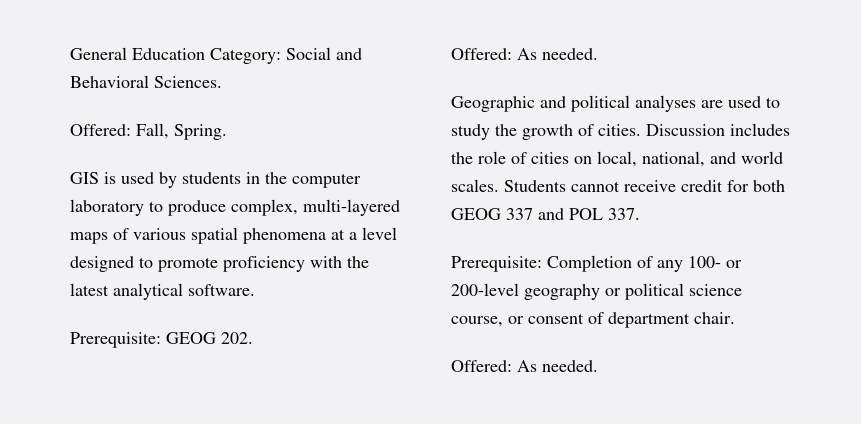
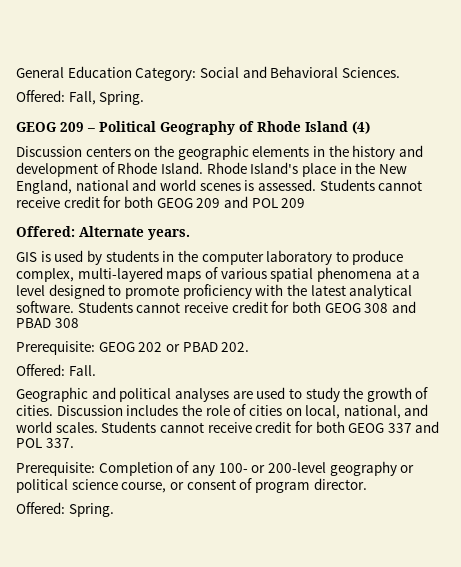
+ GEOG 209 – Political Geography of Rhode Island (4)
+ Discussion centers on the geographic elements in the history and development of Rhode Island. Rhode Island's place in the New England, national and world scenes is assessed. Students cannot receive credit for both GEOG 209 and POL 209
+ Offered: Alternate years.
+ Students cannot receive credit for both GEOG 308 and PBAD 308
- Prerequisite: GEOG 202.
- Offered: As needed.
+ Prerequisite: GEOG 202 or PBAD 202.
+ Offered: Fall.
- Prerequisite: Completion of any 100- or 200-level geography or political science course, or consent of department chair.
- Offered: As needed.
+ Prerequisite: Completion of any 100- or 200-level geography or political science course, or consent of program director.
+ Offered: Spring.

